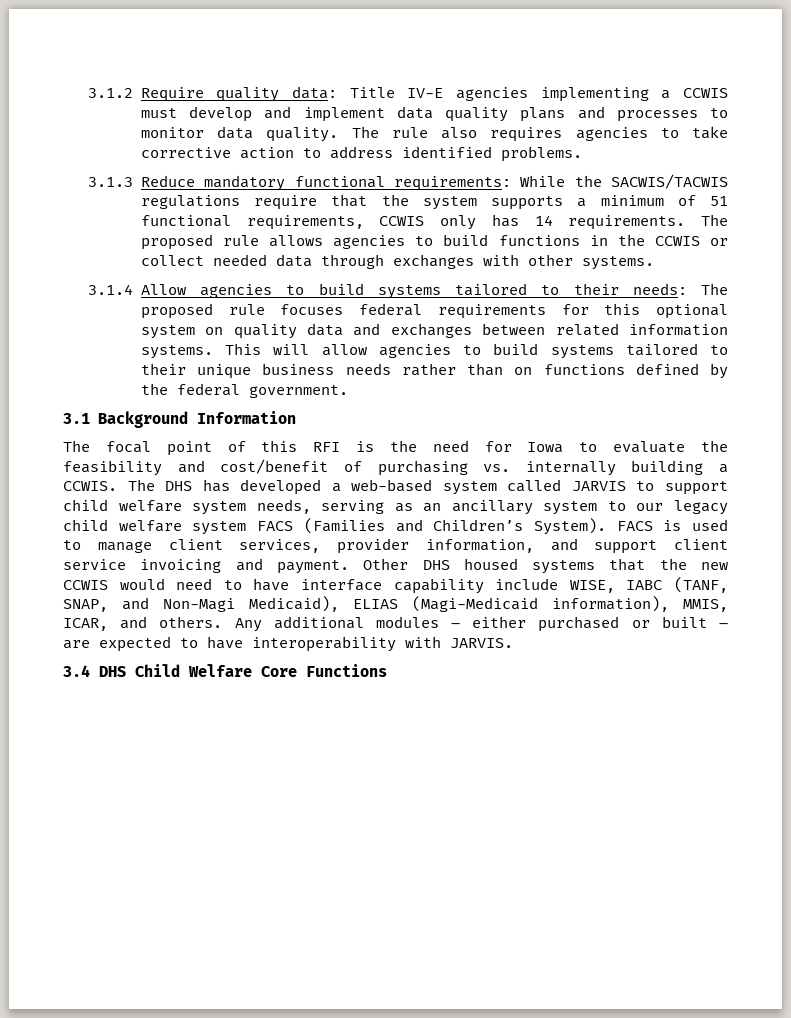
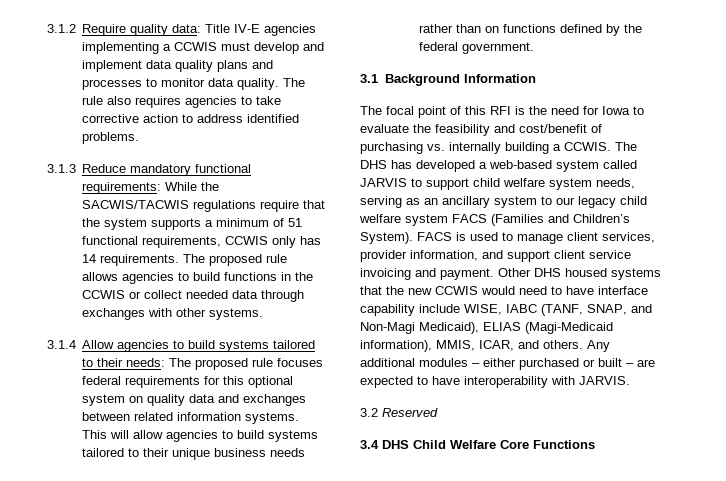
+ 3.2 Reserved

